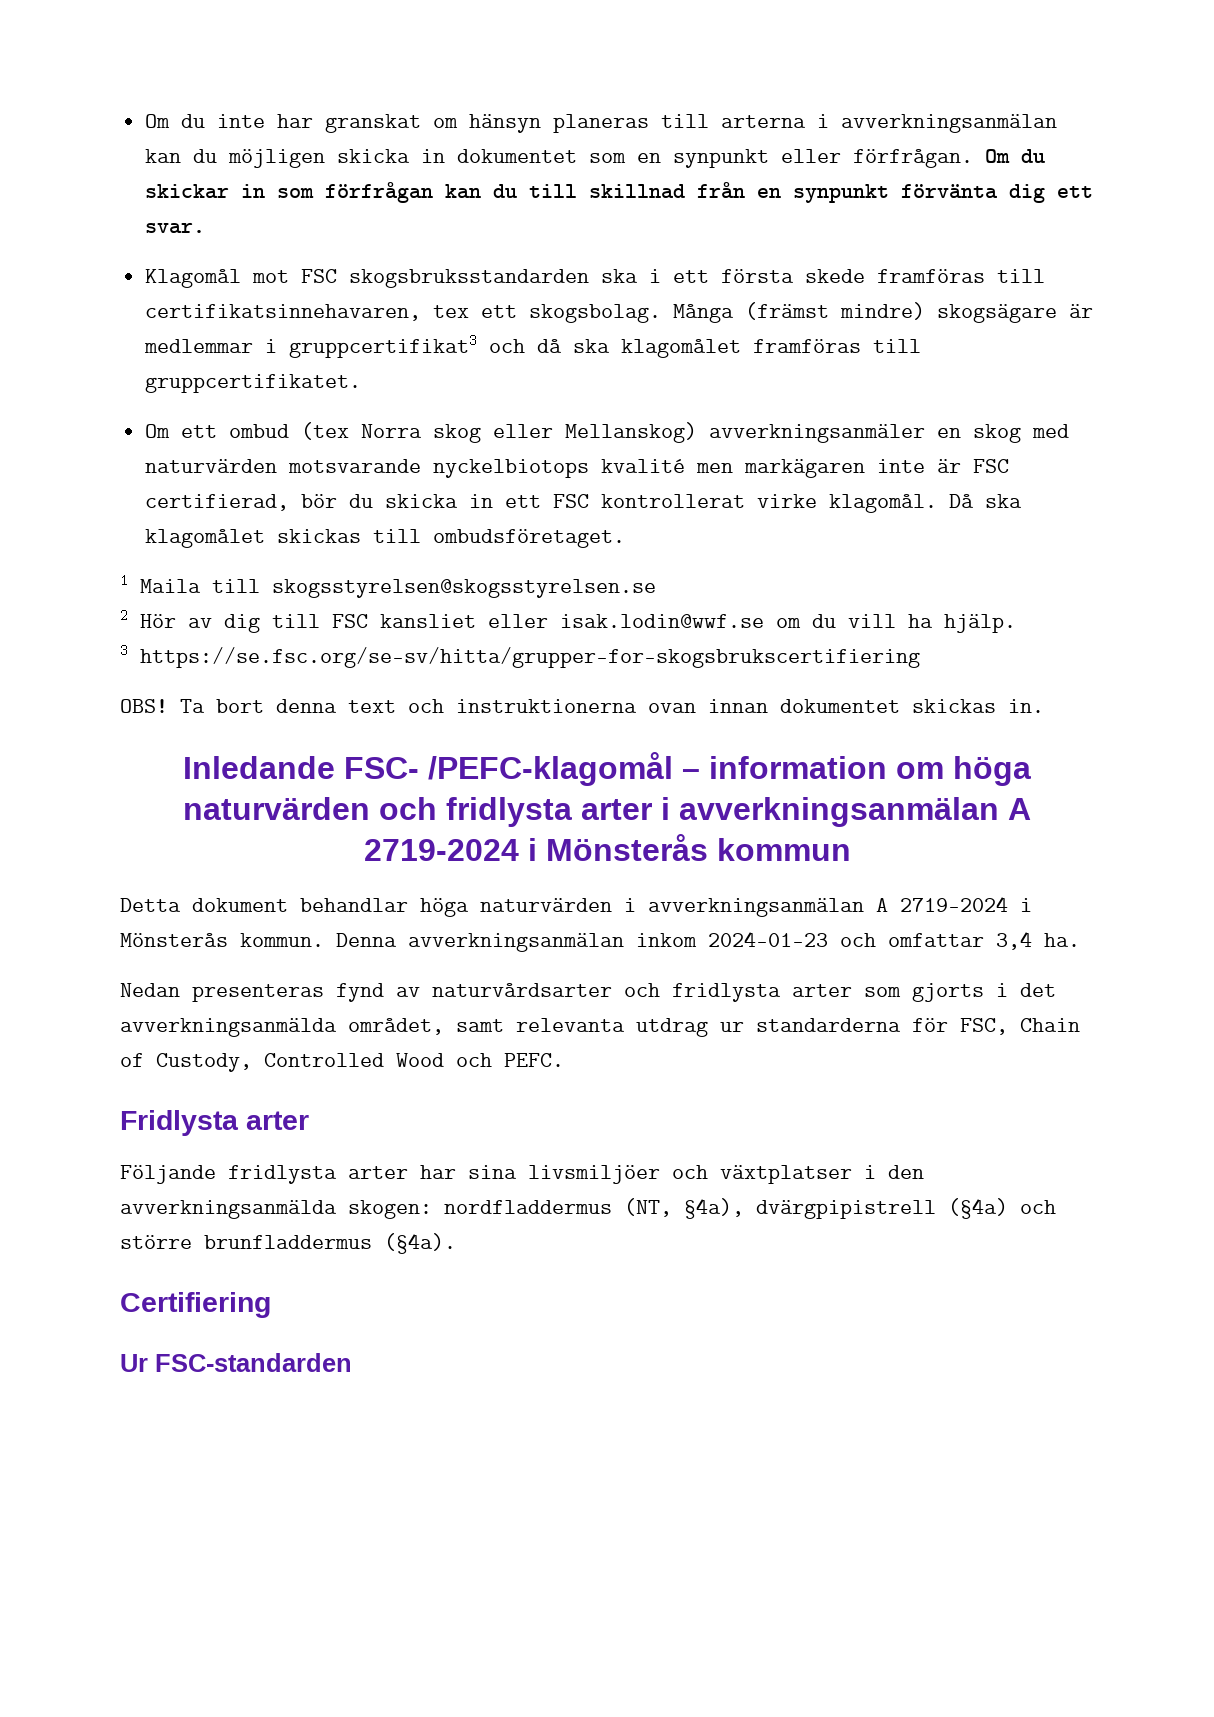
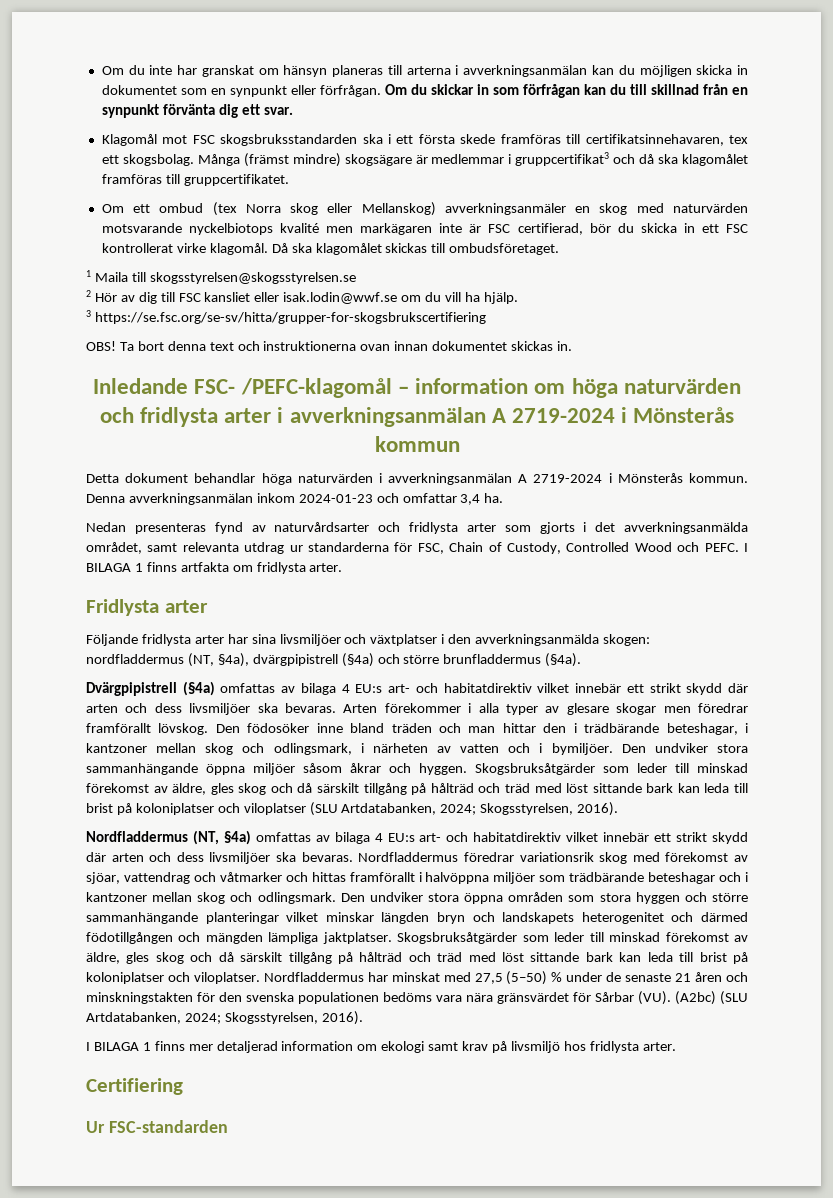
+ I BILAGA 1 finns artfakta om fridlysta arter.
+ Dvärgpipistrell (§4a) omfattas av bilaga 4 EU:s art- och habitatdirektiv vilket innebär ett strikt skydd där arten och dess livsmiljöer ska bevaras. Arten förekommer i alla typer av glesare skogar men föredrar framförallt lövskog. Den födosöker inne bland träden och man hittar den i trädbärande beteshagar, i kantzoner mellan skog och odlingsmark, i närheten av vatten och i bymiljöer. Den undviker stora sammanhängande öppna miljöer såsom åkrar och hyggen. Skogsbruksåtgärder som leder till minskad förekomst av äldre, gles skog och då särskilt tillgång på hålträd och träd med löst sittande bark kan leda till brist på koloniplatser och viloplatser (SLU Artdatabanken, 2024; Skogsstyrelsen, 2016).
+ Nordfladdermus (NT, §4a) omfattas av bilaga 4 EU:s art- och habitatdirektiv vilket innebär ett strikt skydd där arten och dess livsmiljöer ska bevaras. Nordfladdermus föredrar variationsrik skog med förekomst av sjöar, vattendrag och våtmarker och hittas framförallt i halvöppna miljöer som trädbärande beteshagar och i kantzoner mellan skog och odlingsmark. Den undviker stora öppna områden som stora hyggen och större sammanhängande planteringar vilket minskar längden bryn och landskapets heterogenitet och därmed födotillgången och mängden lämpliga jaktplatser. Skogsbruksåtgärder som leder till minskad förekomst av äldre, gles skog och då särskilt tillgång på hålträd och träd med löst sittande bark kan leda till brist på koloniplatser och viloplatser. Nordfladdermus har minskat med 27,5 (5–50) % under de senaste 21 åren och minskningstakten för den svenska populationen bedöms vara nära gränsvärdet för Sårbar (VU). (A2bc) (SLU Artdatabanken, 2024; Skogsstyrelsen, 2016).
+ I BILAGA 1 finns mer detaljerad information om ekologi samt krav på livsmiljö hos fridlysta arter.

